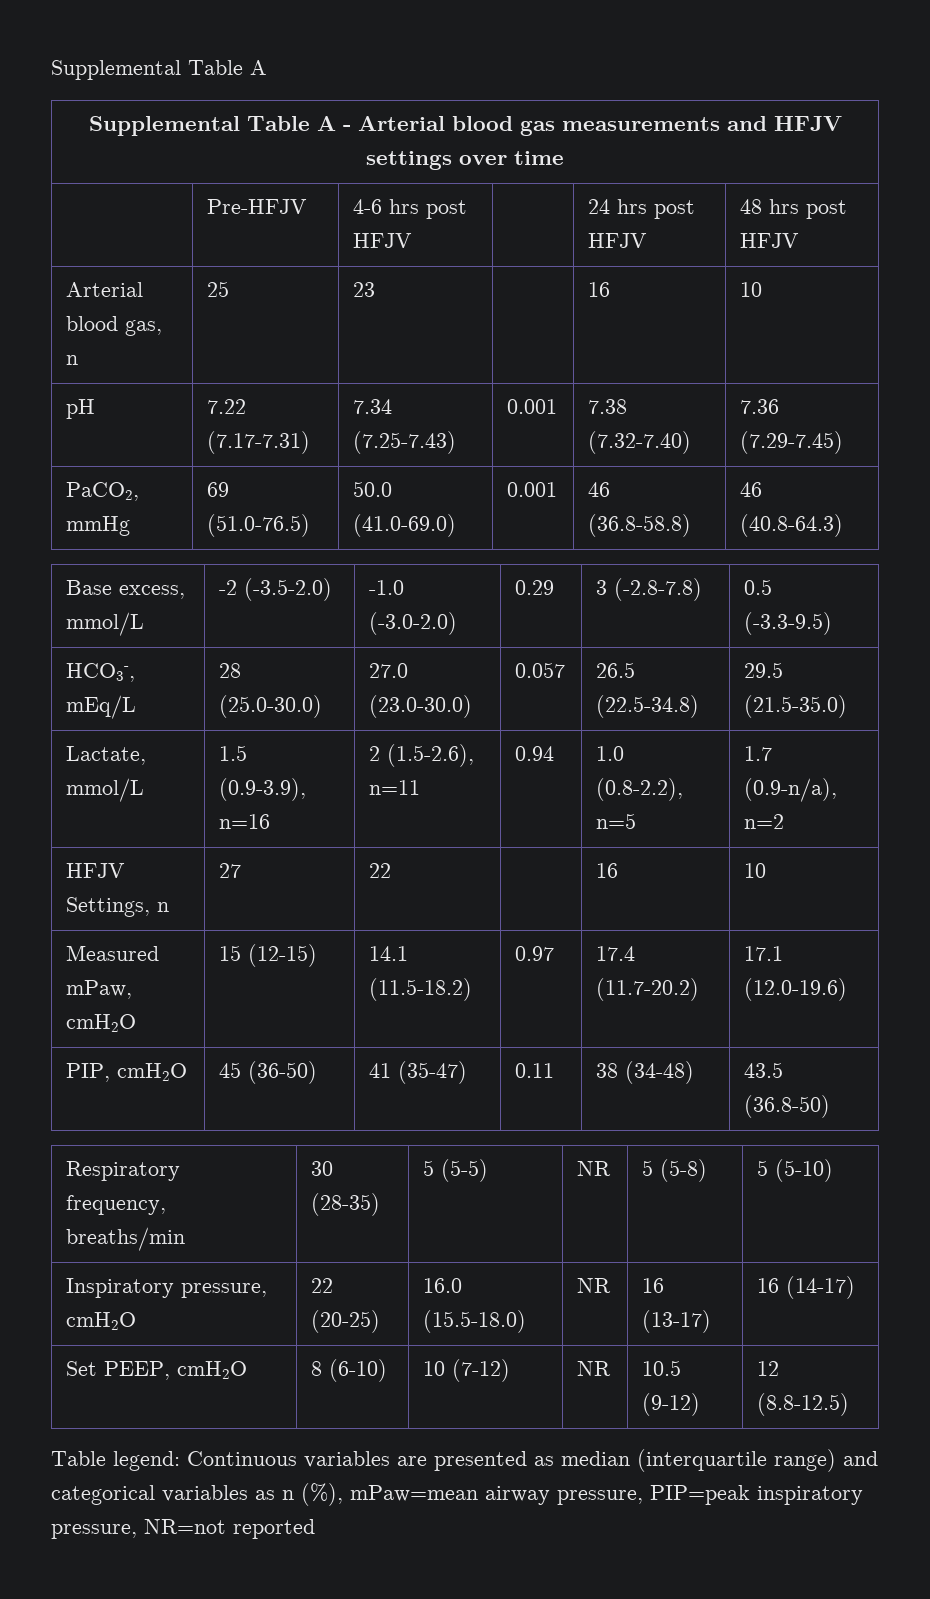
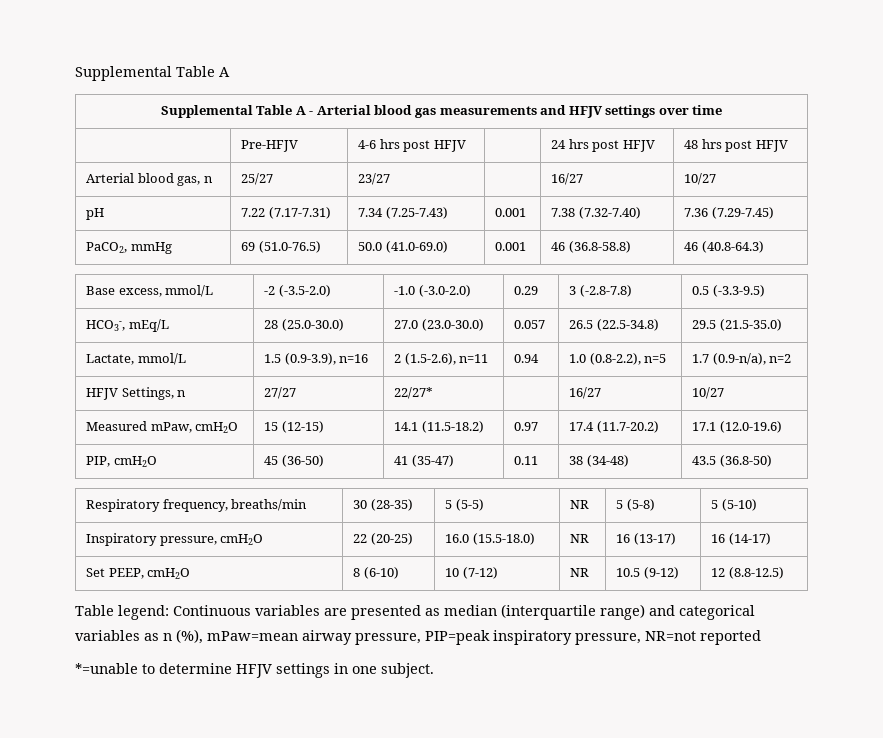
- Arterial blood gas, n | 25 | 23 | | 16 | 10
+ Arterial blood gas, n | 25/27 | 23/27 | | 16/27 | 10/27
- HFJV Settings, n | 27 | 22 | | 16 | 10
+ HFJV Settings, n | 27/27 | 22/27* | | 16/27 | 10/27
+ *=unable to determine HFJV settings in one subject.

